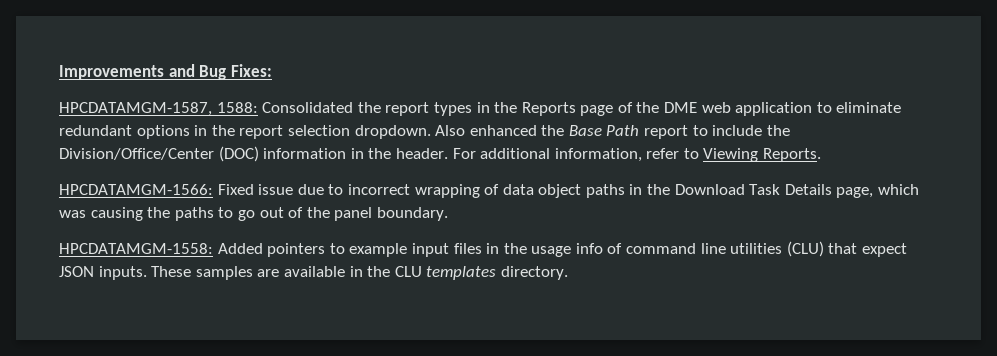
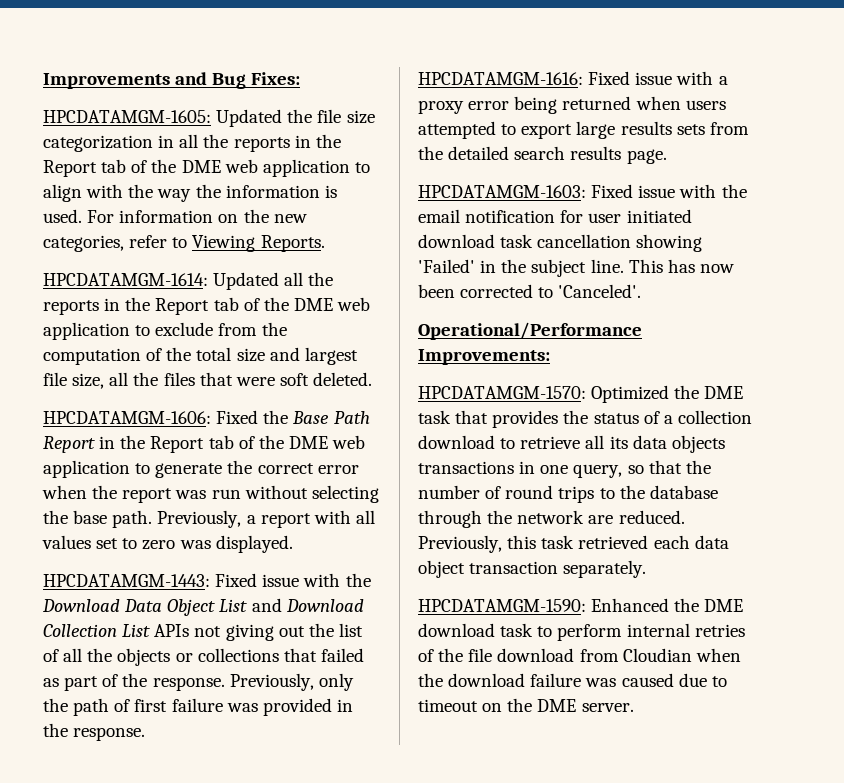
- HPCDATAMGM-1587, 1588: Consolidated the report types in the Reports page of the DME web application to eliminate redundant options in the report selection dropdown. Also enhanced the Base Path report to include the Division/Office/Center (DOC) information in the header. For additional information, refer to Viewing Reports.
- HPCDATAMGM-1566: Fixed issue due to incorrect wrapping of data object paths in the Download Task Details page, which was causing the paths to go out of the panel boundary.
- HPCDATAMGM-1558: Added pointers to example input files in the usage info of command line utilities (CLU) that expect JSON inputs. These samples are available in the CLU templates directory.
+ HPCDATAMGM-1605: Updated the file size categorization in all the reports in the Report tab of the DME web application to align with the way the information is used. For information on the new categories, refer to Viewing Reports.
+ HPCDATAMGM-1614: Updated all the reports in the Report tab of the DME web application to exclude from the computation of the total size and largest file size, all the files that were soft deleted.
+ HPCDATAMGM-1606: Fixed the Base Path Report in the Report tab of the DME web application to generate the correct error when the report was run without selecting the base path. Previously, a report with all values set to zero was displayed.
+ HPCDATAMGM-1443: Fixed issue with the Download Data Object List and Download Collection List APIs not giving out the list of all the objects or collections that failed as part of the response. Previously, only the path of first failure was provided in the response.
+ HPCDATAMGM-1616: Fixed issue with a proxy error being returned when users attempted to export large results sets from the detailed search results page.
+ HPCDATAMGM-1603: Fixed issue with the email notification for user initiated download task cancellation showing 'Failed' in the subject line. This has now been corrected to 'Canceled'.
+ Operational/Performance Improvements:
+ HPCDATAMGM-1570: Optimized the DME task that provides the status of a collection download to retrieve all its data objects transactions in one query, so that the number of round trips to the database through the network are reduced. Previously, this task retrieved each data object transaction separately.
+ HPCDATAMGM-1590: Enhanced the DME download task to perform internal retries of the file download from Cloudian when the download failure was caused due to timeout on the DME server.

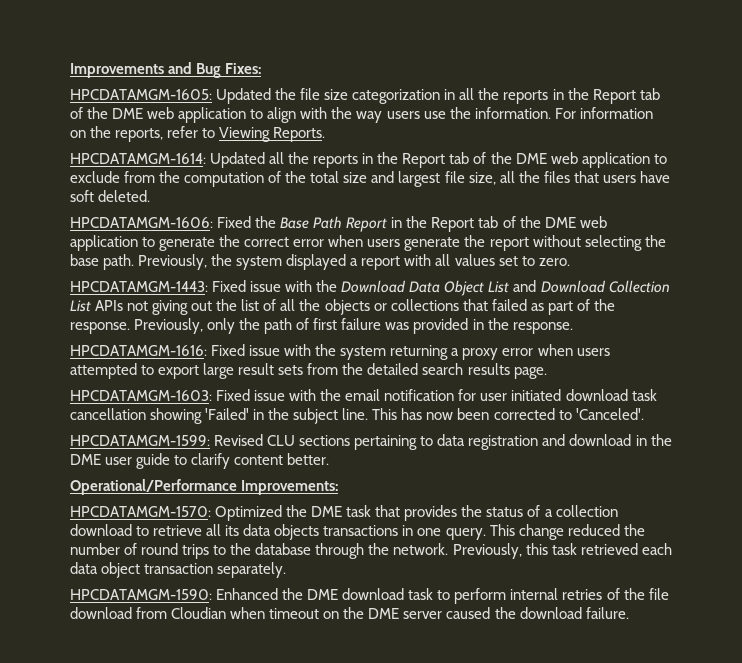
- HPCDATAMGM-1605: Updated the file size categorization in all the reports in the Report tab of the DME web application to align with the way the information is used.
+ HPCDATAMGM-1605: Updated the file size categorization in all the reports in the Report tab of the DME web application to align with the way users use the information.
- For information on the new categories, refer to Viewing Reports.
+ For information on the reports, refer to Viewing Reports.
- HPCDATAMGM-1614: Updated all the reports in the Report tab of the DME web application to exclude from the computation of the total size and largest file size, all the files that were soft deleted.
+ HPCDATAMGM-1614: Updated all the reports in the Report tab of the DME web application to exclude from the computation of the total size and largest file size, all the files that users have soft deleted.
- HPCDATAMGM-1606: Fixed the Base Path Report in the Report tab of the DME web application to generate the correct error when the report was run without selecting the base path.
+ HPCDATAMGM-1606: Fixed the Base Path Report in the Report tab of the DME web application to generate the correct error when users generate the report without selecting the base path.
- Previously, a report with all values set to zero was displayed.
+ Previously, the system displayed a report with all values set to zero.
- HPCDATAMGM-1616: Fixed issue with a proxy error being returned when users attempted to export large results sets from the detailed search results page.
+ HPCDATAMGM-1616: Fixed issue with the system returning a proxy error when users attempted to export large result sets from the detailed search results page.
+ HPCDATAMGM-1599: Revised CLU sections pertaining to data registration and download in the DME user guide to clarify content better.
- HPCDATAMGM-1570: Optimized the DME task that provides the status of a collection download to retrieve all its data objects transactions in one query, so that the number of round trips to the database through the network are reduced.
+ HPCDATAMGM-1570: Optimized the DME task that provides the status of a collection download to retrieve all its data objects transactions in one query. This change reduced the number of round trips to the database through the network.
- HPCDATAMGM-1590: Enhanced the DME download task to perform internal retries of the file download from Cloudian when the download failure was caused due to timeout on the DME server.
+ HPCDATAMGM-1590: Enhanced the DME download task to perform internal retries of the file download from Cloudian when timeout on the DME server caused the download failure.

